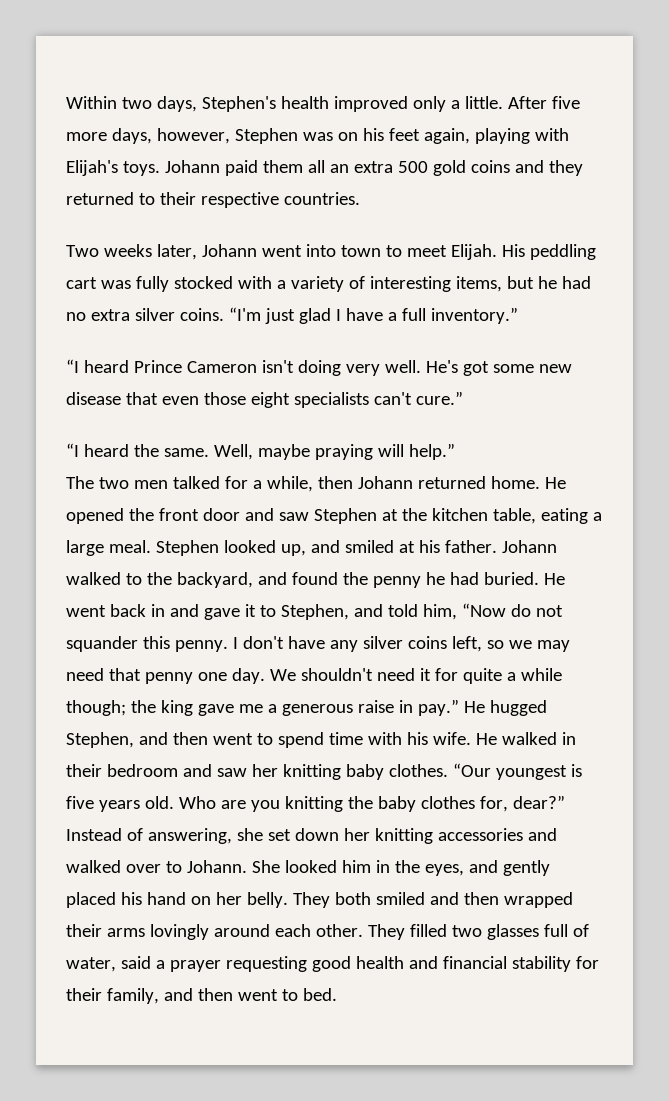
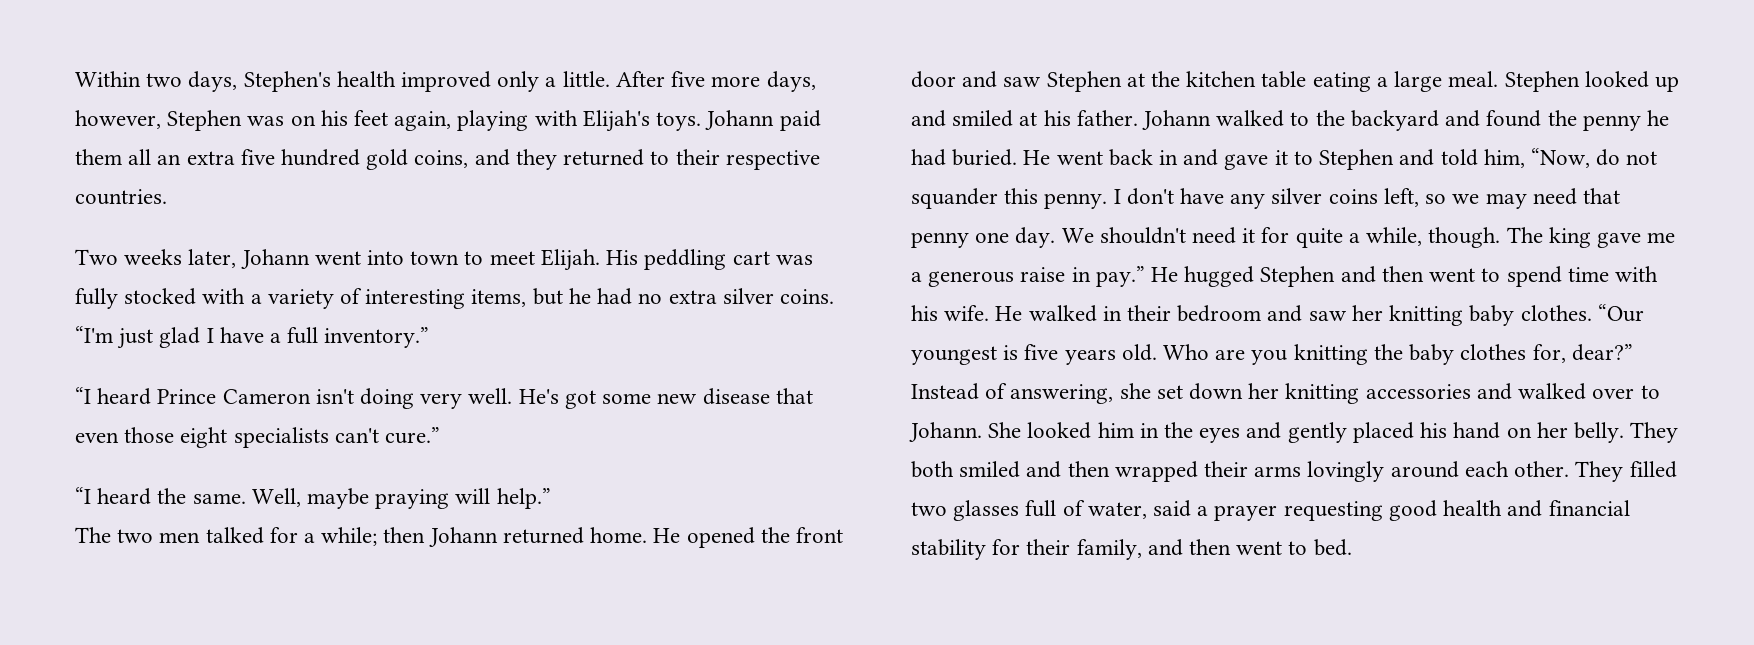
- Johann paid them all an extra 500 gold coins and they returned to their respective countries.
+ Johann paid them all an extra five hundred gold coins, and they returned to their respective countries.
- The two men talked for a while, then Johann returned home.
+ The two men talked for a while; then Johann returned home.
- He opened the front door and saw Stephen at the kitchen table, eating a large meal.
+ He opened the front door and saw Stephen at the kitchen table eating a large meal.
- Stephen looked up, and smiled at his father.
+ Stephen looked up and smiled at his father.
- Johann walked to the backyard, and found the penny he had buried.
+ Johann walked to the backyard and found the penny he had buried.
- He went back in and gave it to Stephen, and told him, “Now do not squander this penny.
+ He went back in and gave it to Stephen and told him, “Now, do not squander this penny.
- We shouldn't need it for quite a while though; the king gave me a generous raise in pay.”
+ We shouldn't need it for quite a while, though. The king gave me a generous raise in pay.”
- He hugged Stephen, and then went to spend time with his wife.
+ He hugged Stephen and then went to spend time with his wife.
- She looked him in the eyes, and gently placed his hand on her belly.
+ She looked him in the eyes and gently placed his hand on her belly.

